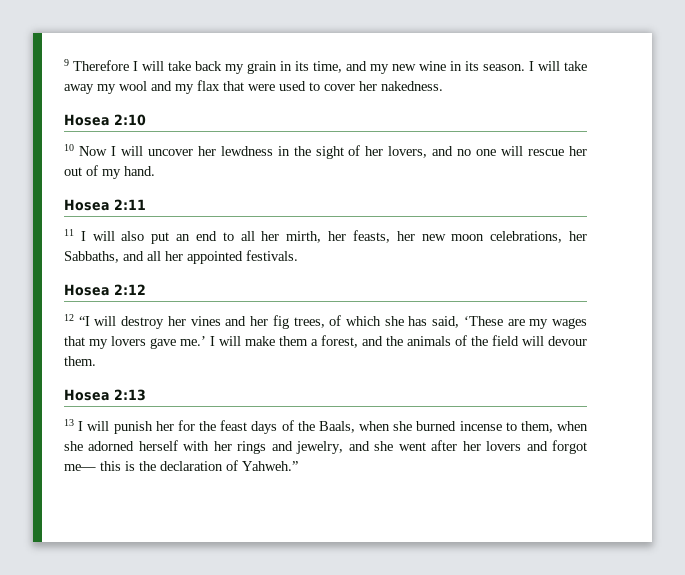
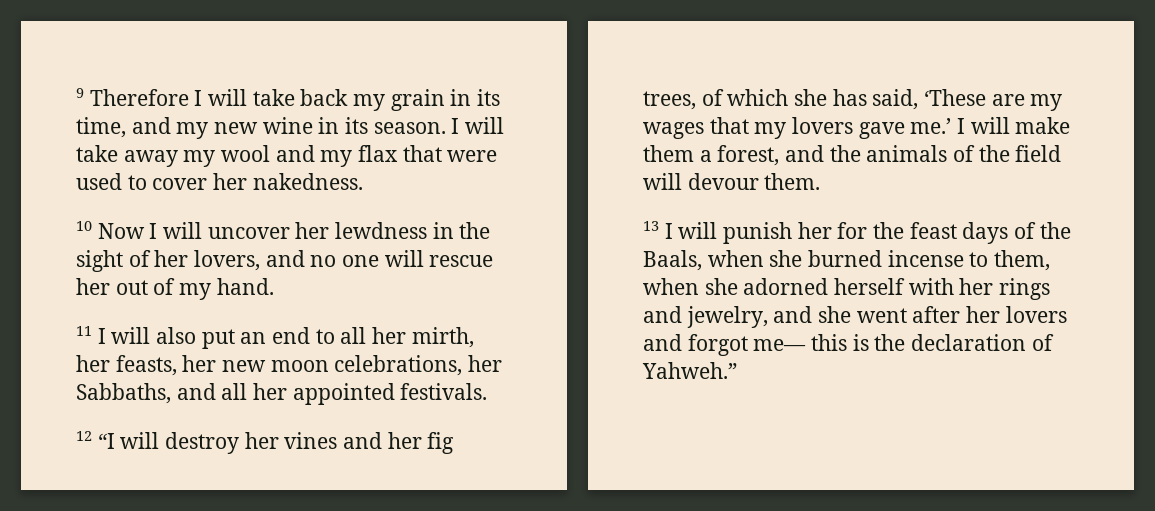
- Hosea 2:10
- Hosea 2:11
- Hosea 2:12
- Hosea 2:13

